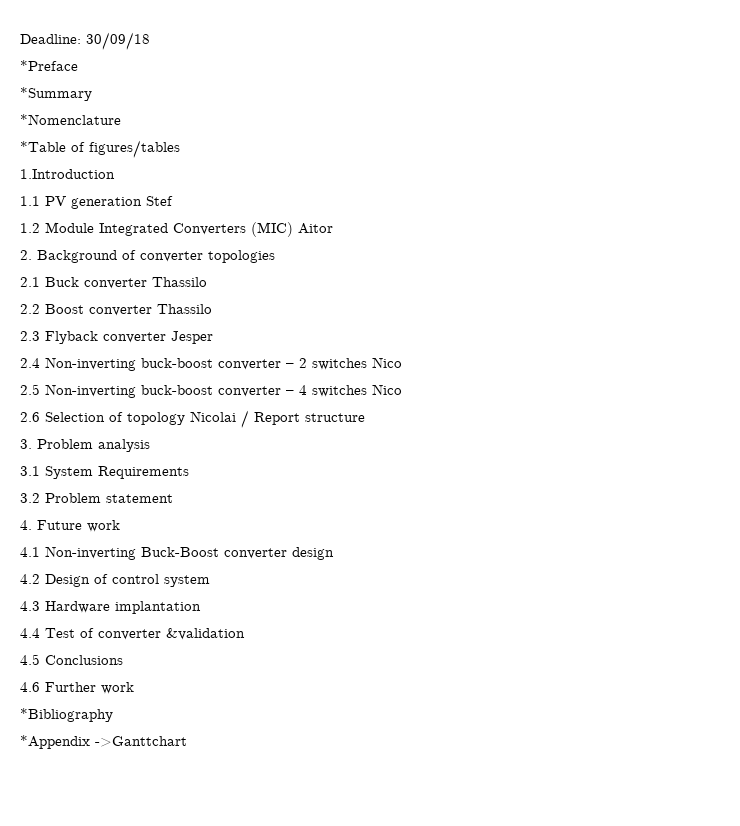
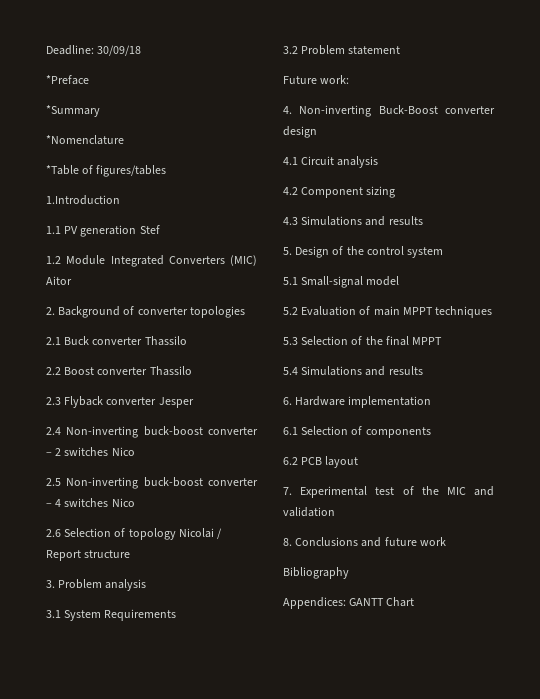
+ Future work:
- 4. Future work
- 4.1 Non-inverting Buck-Boost converter design
+ 4. Non-inverting Buck-Boost converter design
- 4.2 Design of control system
+ 4.1 Circuit analysis
+ 4.2 Component sizing
+ 4.3 Simulations and results
+ 5. Design of the control system
- 4.3 Hardware implantation
- 4.4 Test of converter &validation
- 4.5 Conclusions
- 4.6 Further work
- *Bibliography
- *Appendix ->Ganttchart
+ 5.1 Small-signal model
+ 5.2 Evaluation of main MPPT techniques
+ 5.3 Selection of the final MPPT
+ 5.4 Simulations and results
+ 6. Hardware implementation
+ 6.1 Selection of components
+ 6.2 PCB layout
+ 7. Experimental test of the MIC and validation
+ 8. Conclusions and future work
+ Bibliography
+ Appendices: GANTT Chart

